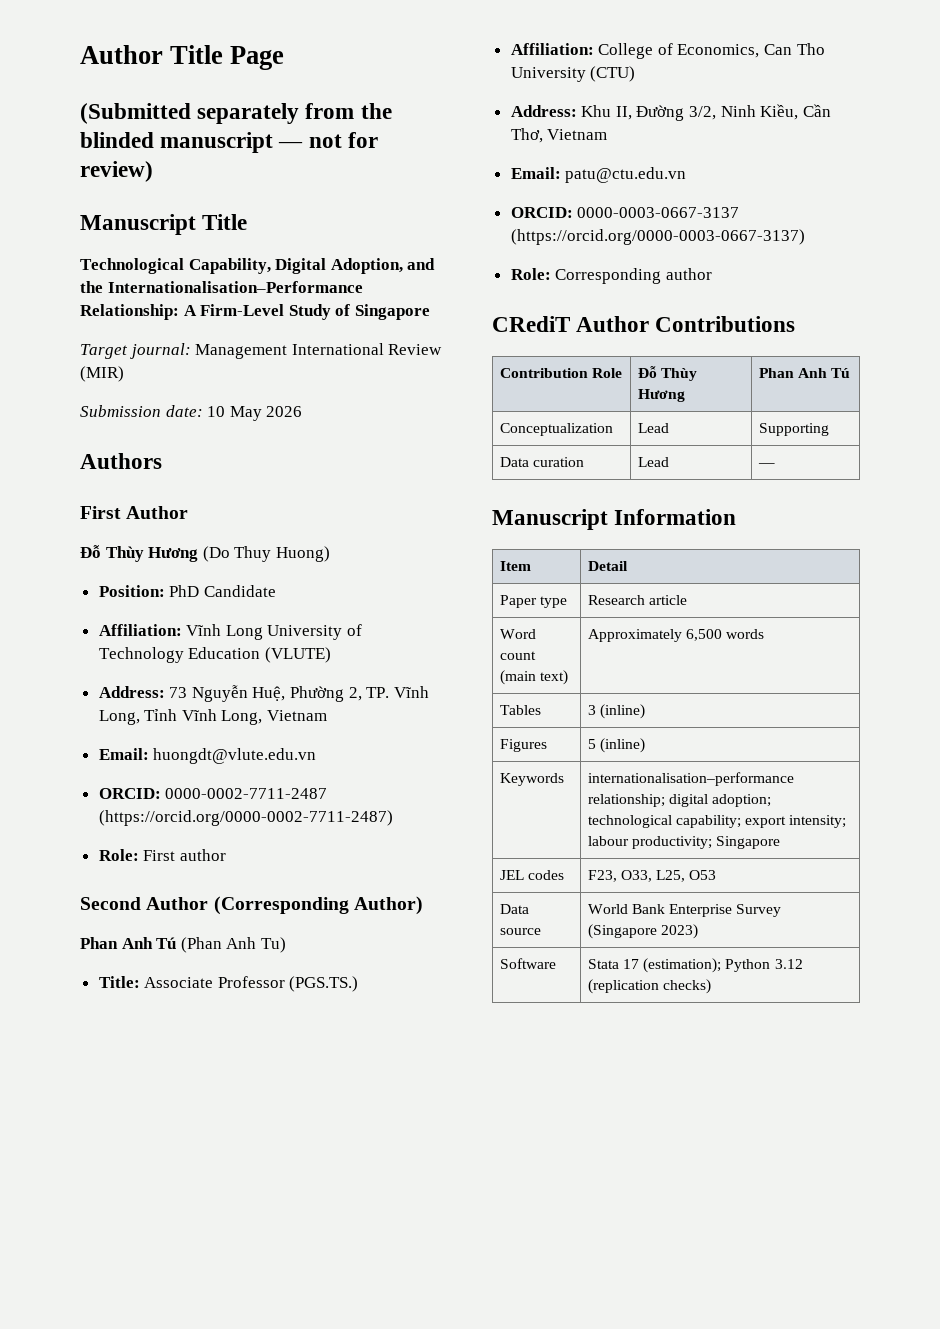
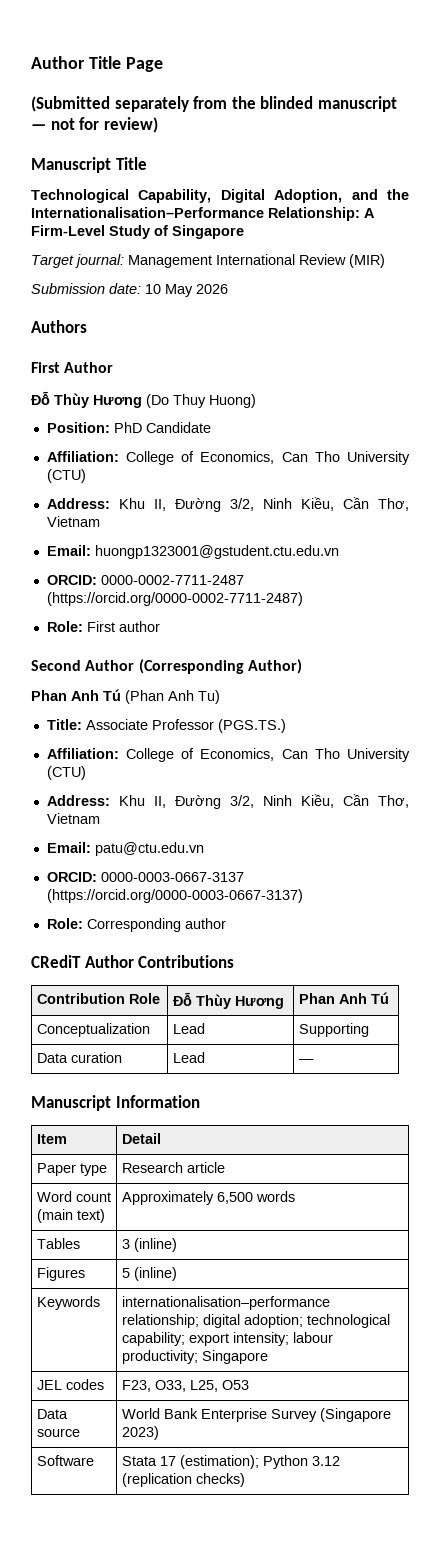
  Position: PhD Candidate
- Affiliation: Vĩnh Long University of Technology Education (VLUTE)
- Address: 73 Nguyễn Huệ, Phường 2, TP. Vĩnh Long, Tỉnh Vĩnh Long, Vietnam
- Email: huongdt@vlute.edu.vn
+ Affiliation: College of Economics, Can Tho University (CTU)
+ Address: Khu II, Đường 3/2, Ninh Kiều, Cần Thơ, Vietnam
+ Email: huongp1323001@gstudent.ctu.edu.vn

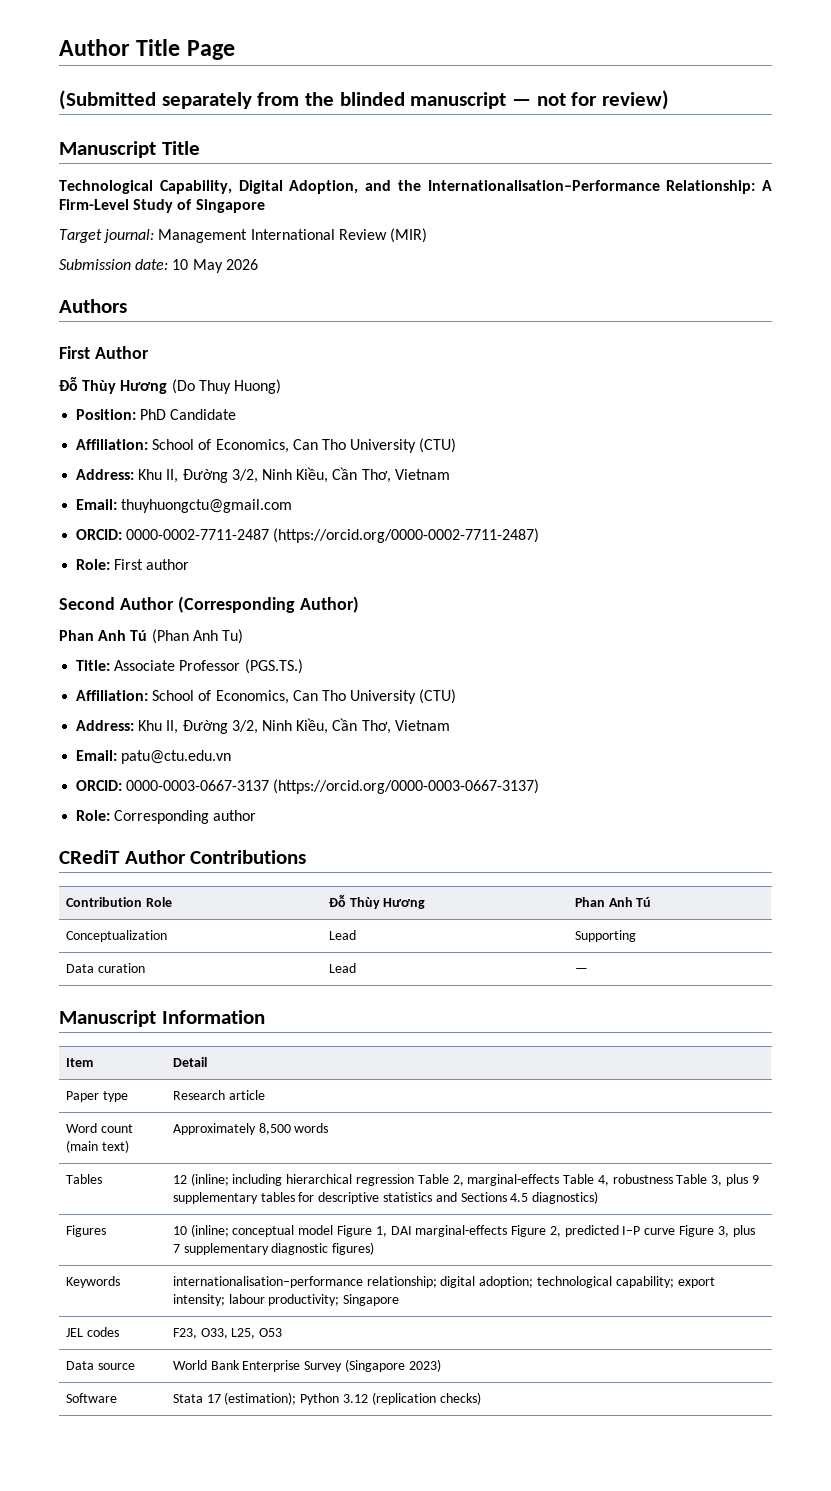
  Position: PhD Candidate
- Affiliation: College of Economics, Can Tho University (CTU)
+ Affiliation: School of Economics, Can Tho University (CTU)
- Email: huongp1323001@gstudent.ctu.edu.vn
+ Email: thuyhuongctu@gmail.com
  Title: Associate Professor (PGS.TS.)
- Affiliation: College of Economics, Can Tho University (CTU)
+ Affiliation: School of Economics, Can Tho University (CTU)
- Word count (main text) | Approximately 6,500 words
+ Word count (main text) | Approximately 8,500 words
- Tables | 3 (inline)
- Figures | 5 (inline)
+ Tables | 12 (inline; including hierarchical regression Table 2, marginal-effects Table 4, robustness Table 3, plus 9 supplementary tables for descriptive statistics and Sections 4.5 diagnostics)
+ Figures | 10 (inline; conceptual model Figure 1, DAI marginal-effects Figure 2, predicted I–P curve Figure 3, plus 7 supplementary diagnostic figures)

